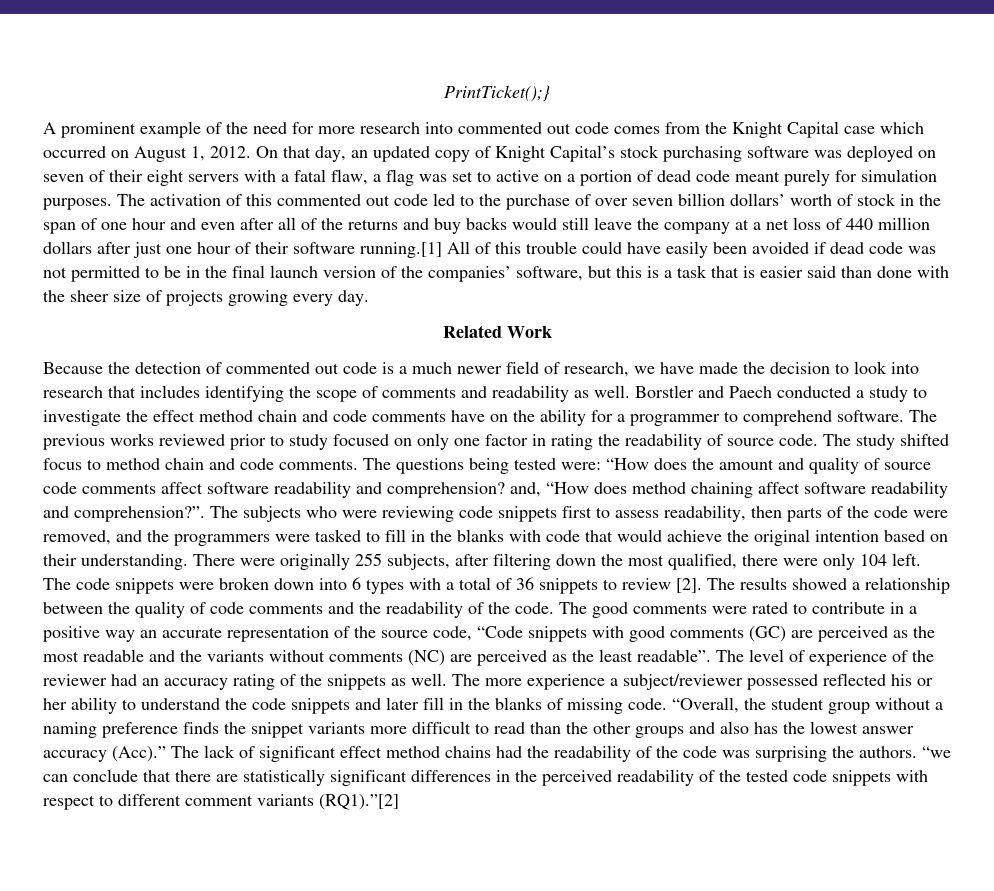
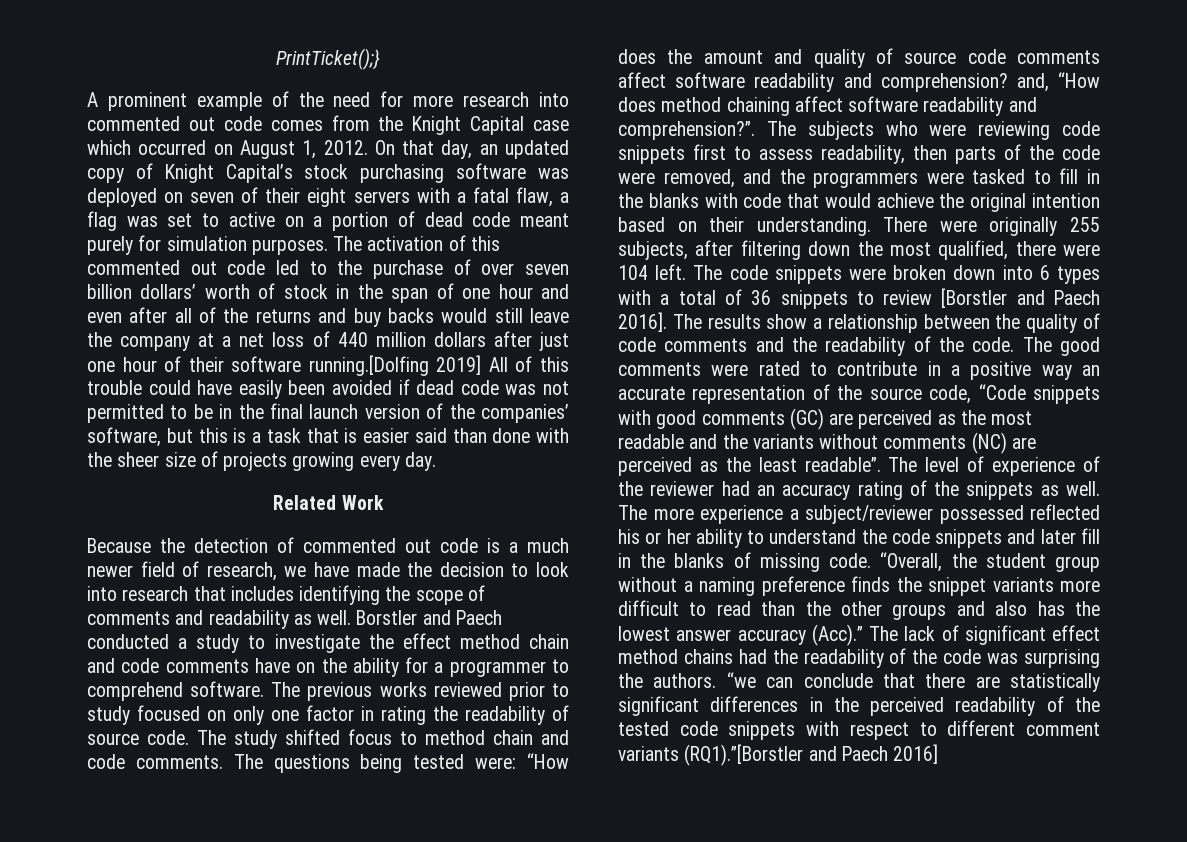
- The activation of this commented out code led to the purchase of over seven billion dollars’ worth of stock in the span of one hour and even after all of the returns and buy backs would still leave the company at a net loss of 440 million dollars after just one hour of their software running.[1] All of this trouble could have easily been avoided if dead code was not permitted to be in the final launch version of the companies’ software, but this is a task that is easier said than done with the sheer size of projects growing every day.
+ The activation of this commented out code led to the purchase of over seven billion dollars’ worth of stock in the span of one hour and even after all of the returns and buy backs would still leave the company at a net loss of 440 million dollars after just one hour of their software running.[Dolfing 2019] All of this trouble could have easily been avoided if dead code was not permitted to be in the final launch version of the companies’ software, but this is a task that is easier said than done with the sheer size of projects growing every day.
- There were originally 255 subjects, after filtering down the most qualified, there were only 104 left.
+ There were originally 255 subjects, after filtering down the most qualified, there were 104 left.
- The code snippets were broken down into 6 types with a total of 36 snippets to review [2].
+ The code snippets were broken down into 6 types with a total of 36 snippets to review [Borstler and Paech 2016].
- The results showed a relationship between the quality of code comments and the readability of the code.
+ The results show a relationship between the quality of code comments and the readability of the code.
- “we can conclude that there are statistically significant differences in the perceived readability of the tested code snippets with respect to different comment variants (RQ1).”[2]
+ “we can conclude that there are statistically significant differences in the perceived readability of the tested code snippets with respect to different comment variants (RQ1).”[Borstler and Paech 2016]

